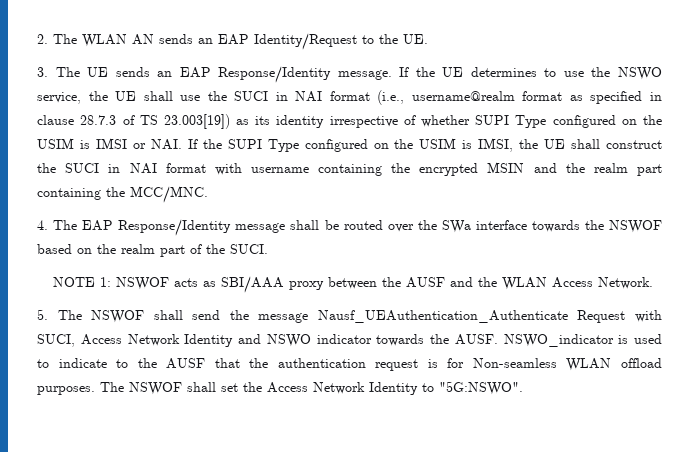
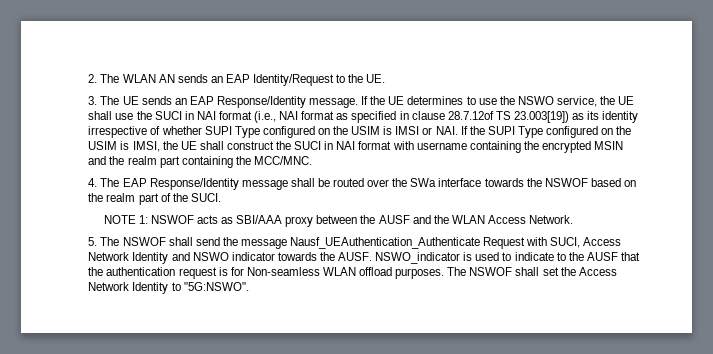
- If the UE determines to use the NSWO service, the UE shall use the SUCI in NAI format (i.e., username@realm format as specified in clause 28.7.3 of TS 23.003[19]) as its identity irrespective of whether SUPI Type configured on the USIM is IMSI or NAI. If the SUPI Type configured on the USIM is IMSI, the UE shall construct the SUCI in NAI format with username containing the encrypted MSIN and the realm part containing the MCC/MNC.
+ If the UE determines to use the NSWO service, the UE shall use the SUCI in NAI format (i.e., NAI format as specified in clause 28.7.12of TS 23.003[19]) as its identity irrespective of whether SUPI Type configured on the USIM is IMSI or NAI. If the SUPI Type configured on the USIM is IMSI, the UE shall construct the SUCI in NAI format with username containing the encrypted MSIN and the realm part containing the MCC/MNC.

